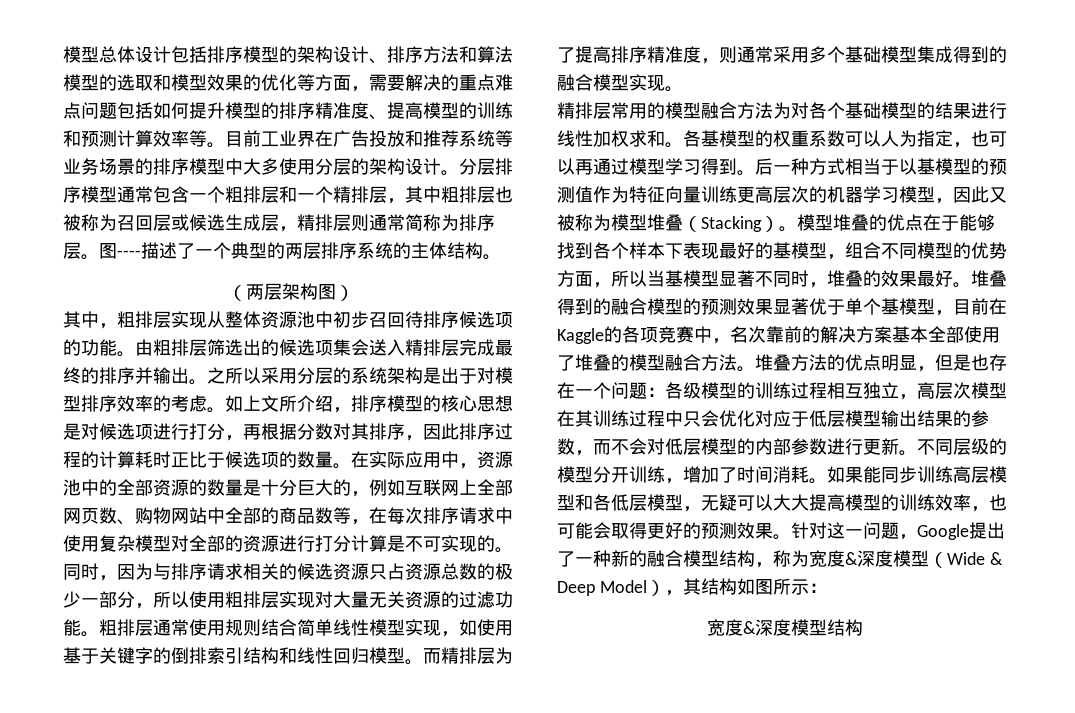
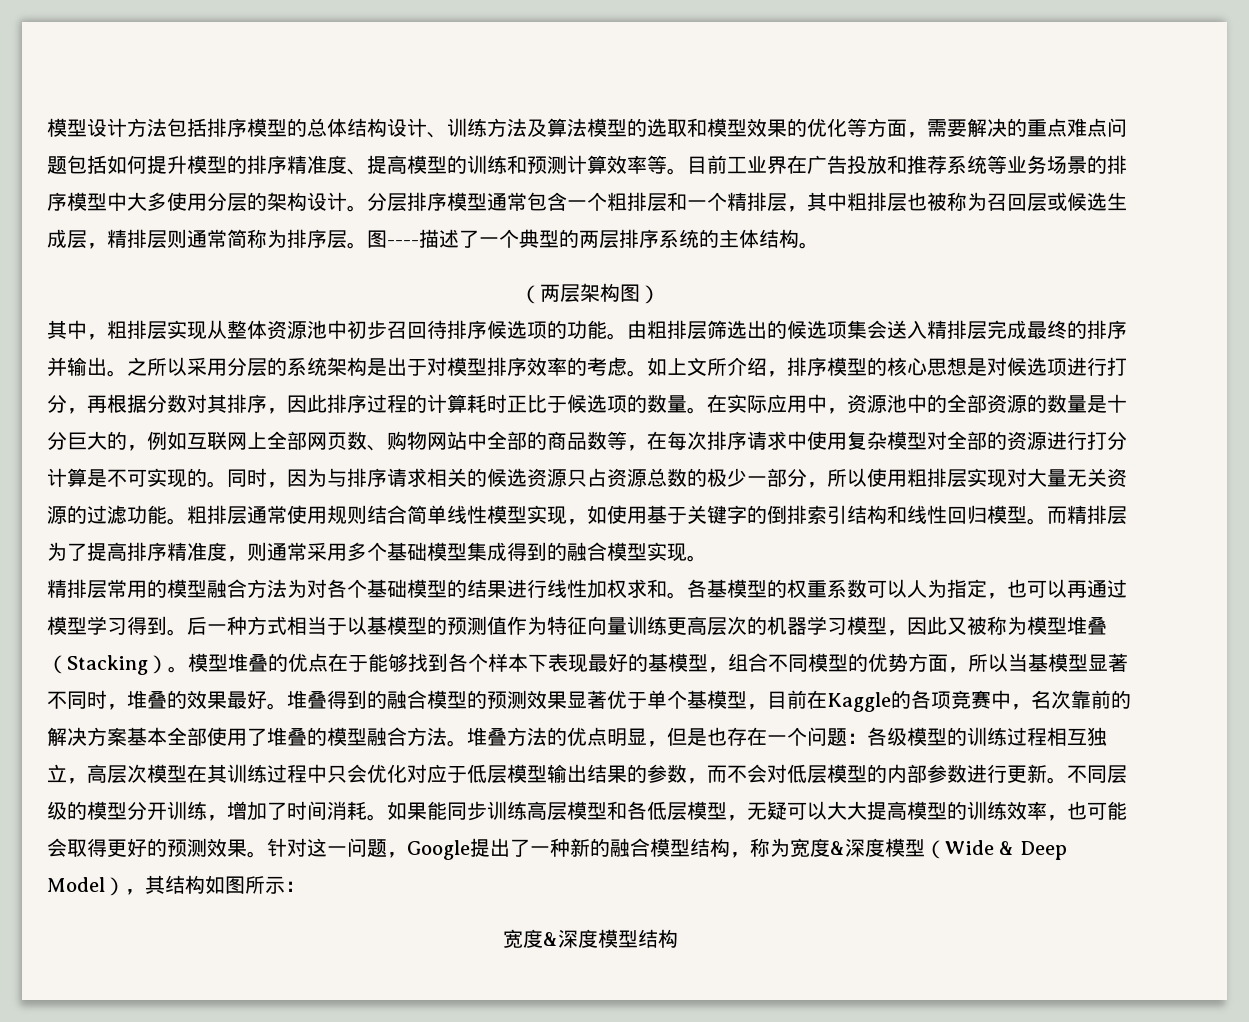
- 模型总体设计包括排序模型的架构设计、排序方法和算法模型的选取和模型效果的优化等方面，需要解决的重点难点问题包括如何提升模型的排序精准度、提高模型的训练和预测计算效率等。
+ 模型设计方法包括排序模型的总体结构设计、训练方法及算法模型的选取和模型效果的优化等方面，需要解决的重点难点问题包括如何提升模型的排序精准度、提高模型的训练和预测计算效率等。

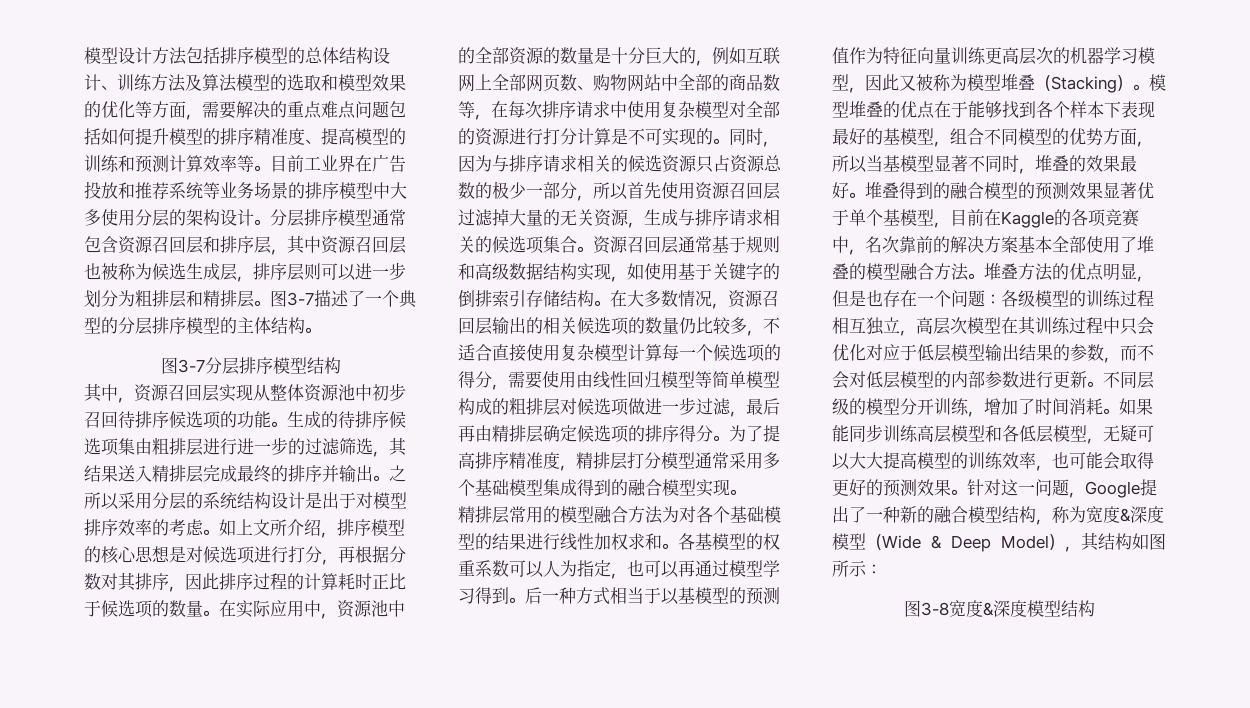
- 分层排序模型通常包含一个粗排层和一个精排层，其中粗排层也被称为召回层或候选生成层，精排层则通常简称为排序层。图----描述了一个典型的两层排序系统的主体结构。
+ 分层排序模型通常包含资源召回层和排序层，其中资源召回层也被称为候选生成层，排序层则可以进一步划分为粗排层和精排层。图3-7描述了一个典型的分层排序模型的主体结构。
- （两层架构图）
+ 图3-7分层排序模型结构
- 其中，粗排层实现从整体资源池中初步召回待排序候选项的功能。
+ 其中，资源召回层实现从整体资源池中初步召回待排序候选项的功能。
- 由粗排层筛选出的候选项集会送入精排层完成最终的排序并输出。
+ 生成的待排序候选项集由粗排层进行进一步的过滤筛选，其结果送入精排层完成最终的排序并输出。
- 之所以采用分层的系统架构是出于对模型排序效率的考虑。
+ 之所以采用分层的系统结构设计是出于对模型排序效率的考虑。
- 同时，因为与排序请求相关的候选资源只占资源总数的极少一部分，所以使用粗排层实现对大量无关资源的过滤功能。粗排层通常使用规则结合简单线性模型实现，如使用基于关键字的倒排索引结构和线性回归模型。而精排层为了提高排序精准度，则通常采用多个基础模型集成得到的融合模型实现。
+ 同时，因为与排序请求相关的候选资源只占资源总数的极少一部分，所以首先使用资源召回层过滤掉大量的无关资源，生成与排序请求相关的候选项集合。资源召回层通常基于规则和高级数据结构实现，如使用基于关键字的倒排索引存储结构。在大多数情况，资源召回层输出的相关候选项的数量仍比较多，不适合直接使用复杂模型计算每一个候选项的得分，需要使用由线性回归模型等简单模型构成的粗排层对候选项做进一步过滤，最后再由精排层确定候选项的排序得分。为了提高排序精准度，精排层打分模型通常采用多个基础模型集成得到的融合模型实现。
- 宽度&深度模型结构
+ 图3-8宽度&深度模型结构

